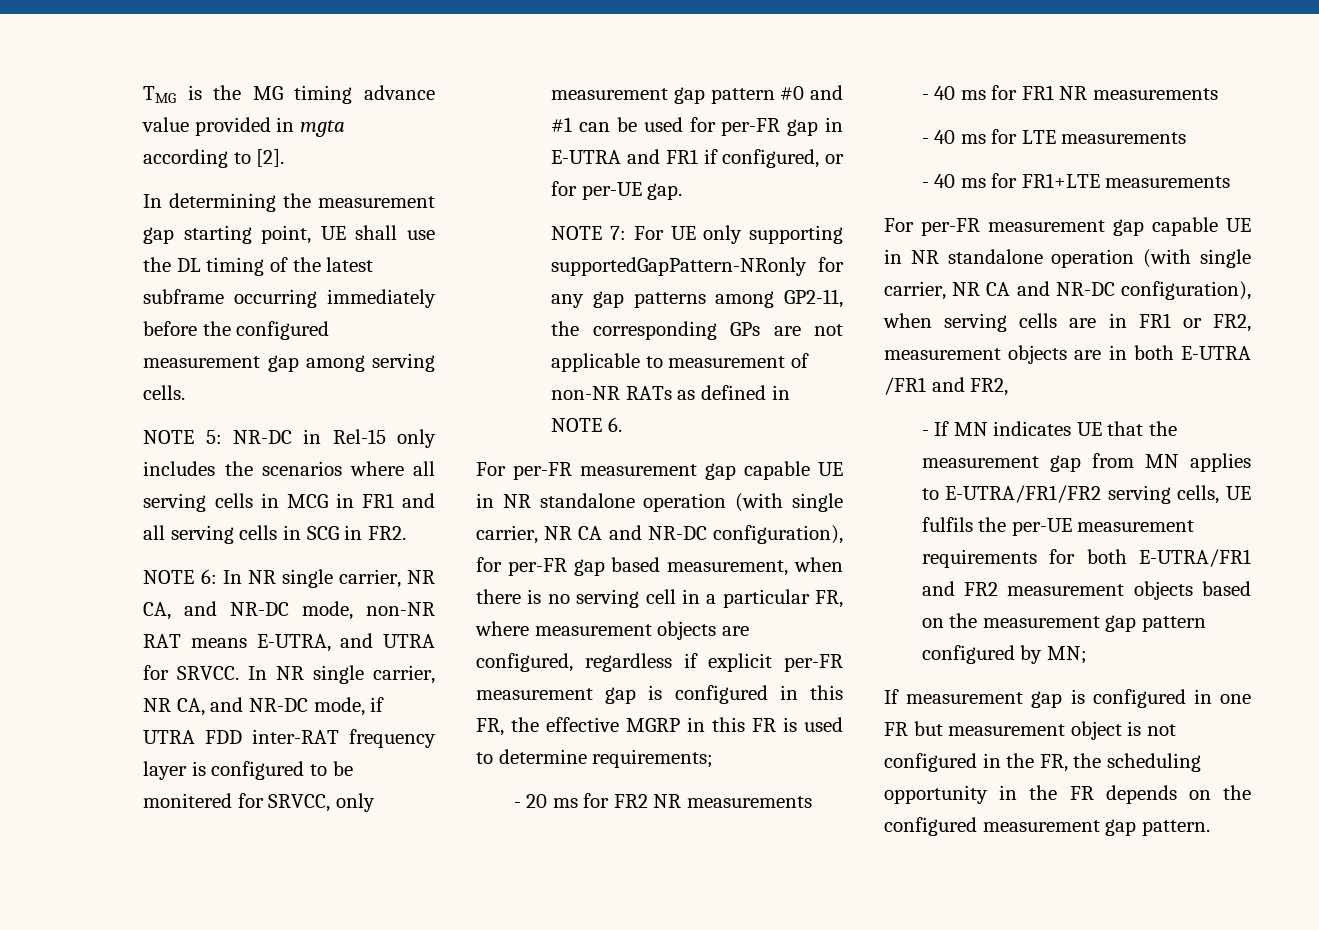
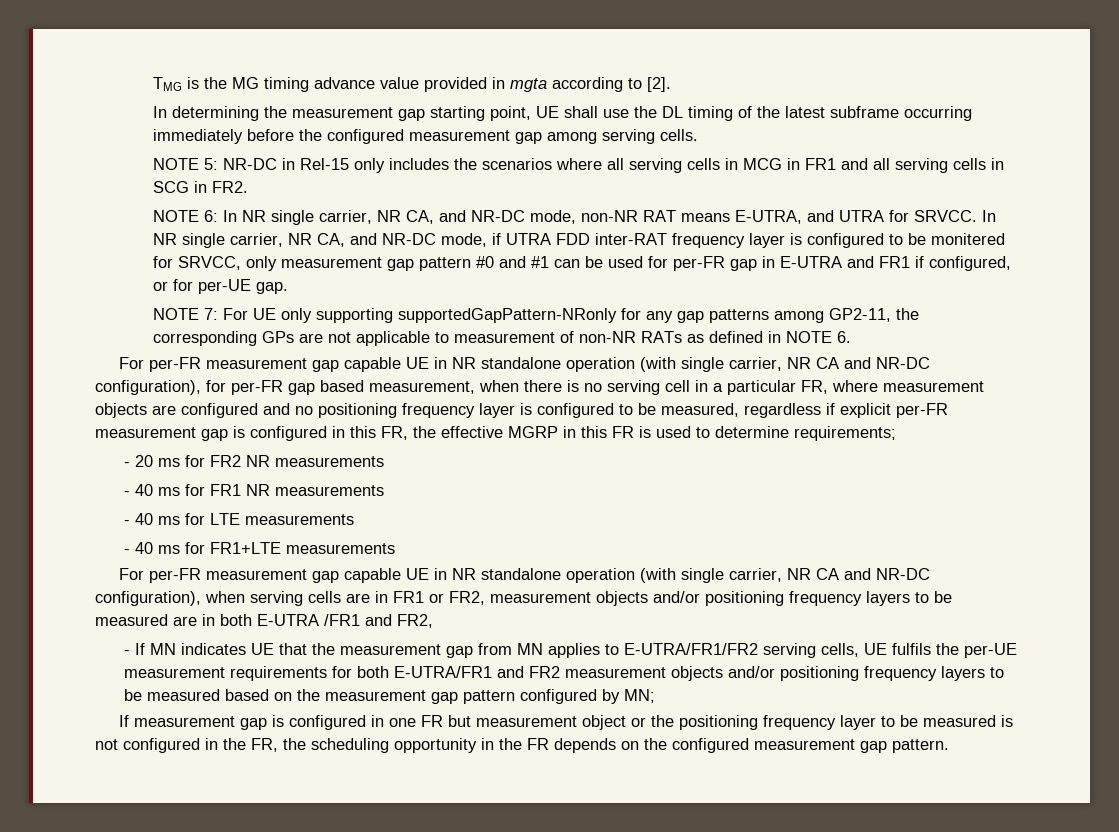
- For per-FR measurement gap capable UE in NR standalone operation (with single carrier, NR CA and NR-DC configuration), for per-FR gap based measurement, when there is no serving cell in a particular FR, where measurement objects are configured, regardless if explicit per-FR measurement gap is configured in this FR, the effective MGRP in this FR is used to determine requirements;
+ For per-FR measurement gap capable UE in NR standalone operation (with single carrier, NR CA and NR-DC configuration), for per-FR gap based measurement, when there is no serving cell in a particular FR, where measurement objects are configured and no positioning frequency layer is configured to be measured, regardless if explicit per-FR measurement gap is configured in this FR, the effective MGRP in this FR is used to determine requirements;
- For per-FR measurement gap capable UE in NR standalone operation (with single carrier, NR CA and NR-DC configuration), when serving cells are in FR1 or FR2, measurement objects are in both E-UTRA /FR1 and FR2,
+ For per-FR measurement gap capable UE in NR standalone operation (with single carrier, NR CA and NR-DC configuration), when serving cells are in FR1 or FR2, measurement objects and/or positioning frequency layers to be measured are in both E-UTRA /FR1 and FR2,
- - If MN indicates UE that the measurement gap from MN applies to E-UTRA/FR1/FR2 serving cells, UE fulfils the per-UE measurement requirements for both E-UTRA/FR1 and FR2 measurement objects based on the measurement gap pattern configured by MN;
+ - If MN indicates UE that the measurement gap from MN applies to E-UTRA/FR1/FR2 serving cells, UE fulfils the per-UE measurement requirements for both E-UTRA/FR1 and FR2 measurement objects and/or positioning frequency layers to be measured based on the measurement gap pattern configured by MN;
- If measurement gap is configured in one FR but measurement object is not configured in the FR, the scheduling opportunity in the FR depends on the configured measurement gap pattern.
+ If measurement gap is configured in one FR but measurement object or the positioning frequency layer to be measured is not configured in the FR, the scheduling opportunity in the FR depends on the configured measurement gap pattern.

